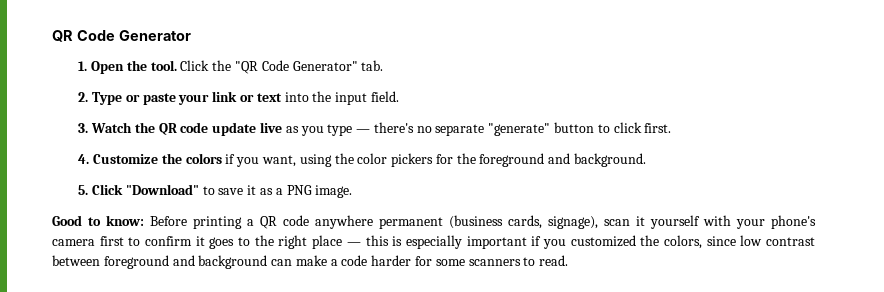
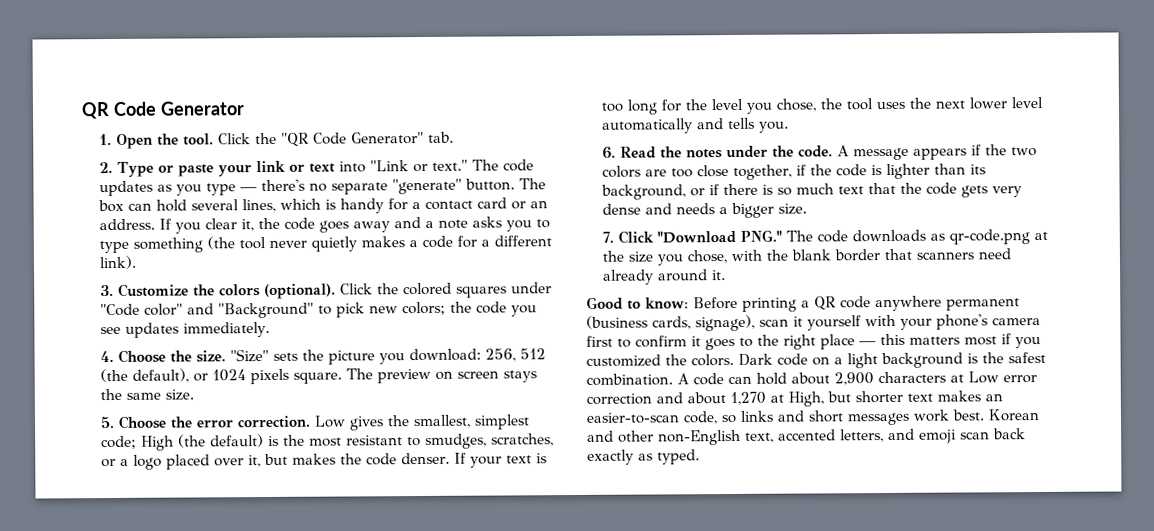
- 2. Type or paste your link or text into the input field.
- 3. Watch the QR code update live as you type — there's no separate "generate" button to click first.
- 4. Customize the colors if you want, using the color pickers for the foreground and background.
- 5. Click "Download" to save it as a PNG image.
+ 2. Type or paste your link or text into "Link or text." The code updates as you type — there's no separate "generate" button. The box can hold several lines, which is handy for a contact card or an address. If you clear it, the code goes away and a note asks you to type something (the tool never quietly makes a code for a different link).
+ 3. Customize the colors (optional). Click the colored squares under "Code color" and "Background" to pick new colors; the code you see updates immediately.
+ 4. Choose the size. "Size" sets the picture you download: 256, 512 (the default), or 1024 pixels square. The preview on screen stays the same size.
+ 5. Choose the error correction. Low gives the smallest, simplest code; High (the default) is the most resistant to smudges, scratches, or a logo placed over it, but makes the code denser. If your text is too long for the level you chose, the tool uses the next lower level automatically and tells you.
+ 6. Read the notes under the code. A message appears if the two colors are too close together, if the code is lighter than its background, or if there is so much text that the code gets very dense and needs a bigger size.
+ 7. Click "Download PNG." The code downloads as qr-code.png at the size you chose, with the blank border that scanners need already around it.
- Good to know: Before printing a QR code anywhere permanent (business cards, signage), scan it yourself with your phone's camera first to confirm it goes to the right place — this is especially important if you customized the colors, since low contrast between foreground and background can make a code harder for some scanners to read.
+ Good to know: Before printing a QR code anywhere permanent (business cards, signage), scan it yourself with your phone's camera first to confirm it goes to the right place — this matters most if you customized the colors. Dark code on a light background is the safest combination. A code can hold about 2,900 characters at Low error correction and about 1,270 at High, but shorter text makes an easier-to-scan code, so links and short messages work best. Korean and other non-English text, accented letters, and emoji scan back exactly as typed.

